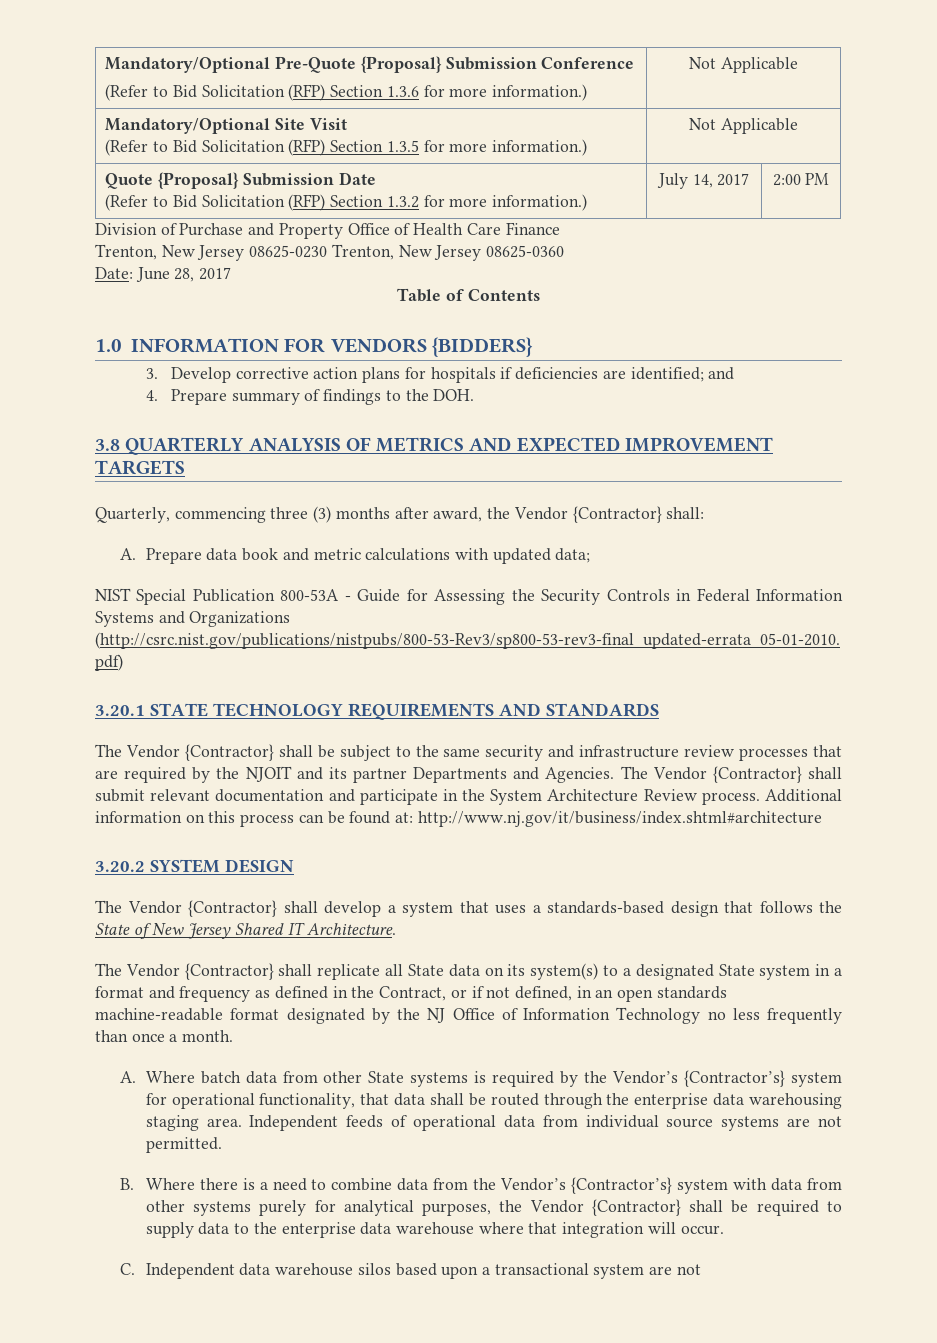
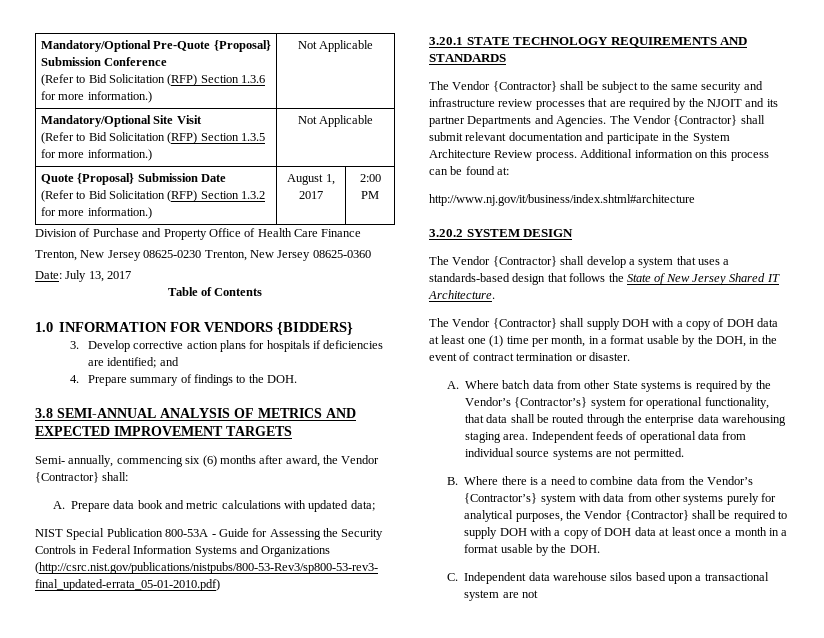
  Quote {Proposal} Submission Date
- (Refer to Bid Solicitation (RFP) Section 1.3.2 for more information.) | July 14, 2017 | 2:00 PM
+ (Refer to Bid Solicitation (RFP) Section 1.3.2 for more information.) | August 1, 2017 | 2:00 PM
- Date: June 28, 2017
+ Date: July 13, 2017
- 3.8 QUARTERLY ANALYSIS OF METRICS AND EXPECTED IMPROVEMENT TARGETS
+ 3.8 SEMI-ANNUAL ANALYSIS OF METRICS AND EXPECTED IMPROVEMENT TARGETS
- Quarterly, commencing three (3) months after award, the Vendor {Contractor} shall:
+ Semi- annually, commencing six (6) months after award, the Vendor {Contractor} shall:
- Additional information on this process can be found at: http://www.nj.gov/it/business/index.shtml#architecture
+ Additional information on this process can be found at:
+ http://www.nj.gov/it/business/index.shtml#architecture
- The Vendor {Contractor} shall replicate all State data on its system(s) to a designated State system in a format and frequency as defined in the Contract, or if not defined, in an open standards machine-readable format designated by the NJ Office of Information Technology no less frequently than once a month.
+ The Vendor {Contractor} shall supply DOH with a copy of DOH data at least one (1) time per month, in a format usable by the DOH, in the event of contract termination or disaster.
- B. Where there is a need to combine data from the Vendor’s {Contractor’s} system with data from other systems purely for analytical purposes, the Vendor {Contractor} shall be required to supply data to the enterprise data warehouse where that integration will occur.
+ B. Where there is a need to combine data from the Vendor’s {Contractor’s} system with data from other systems purely for analytical purposes, the Vendor {Contractor} shall be required to supply DOH with a copy of DOH data at least once a month in a format usable by the DOH.

